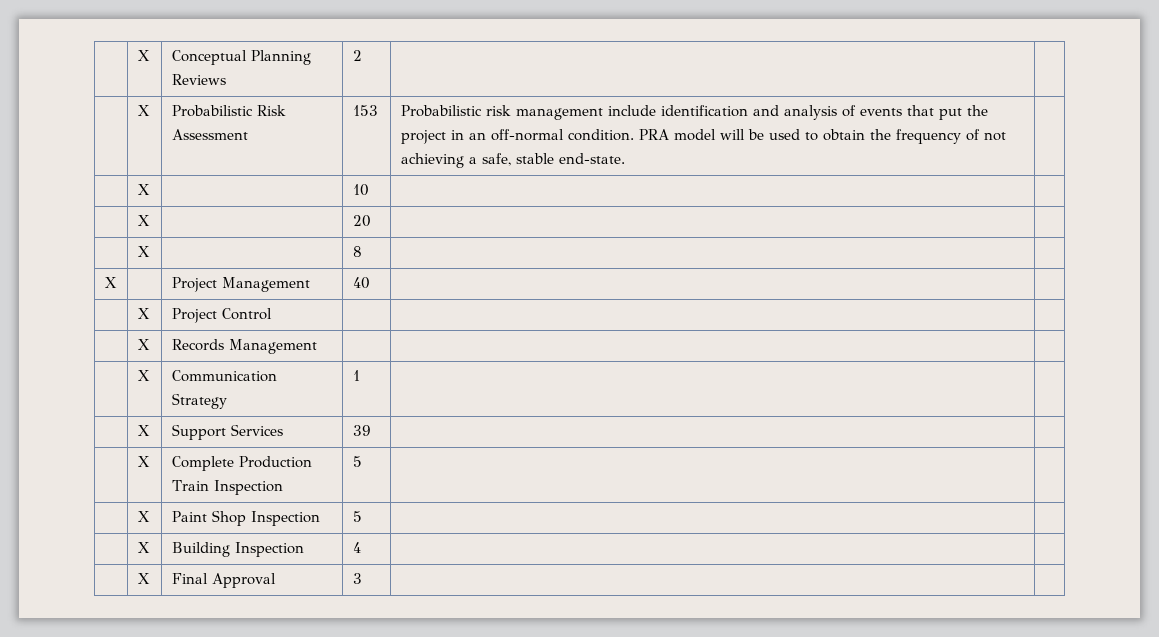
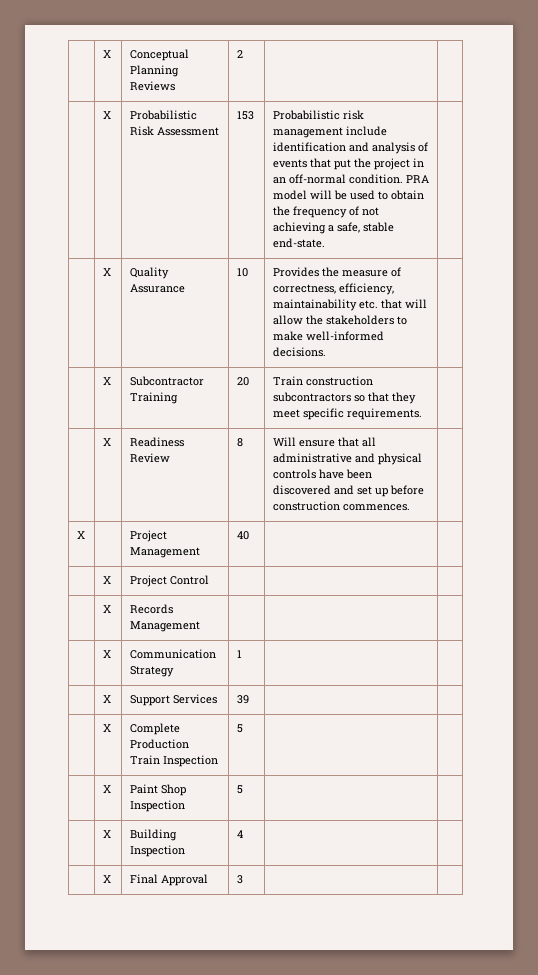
- | X | | 10 | |
- | X | | 20 | |
- | X | | 8 | |
+ | X | Quality Assurance | 10 | Provides the measure of correctness, efficiency, maintainability etc. that will allow the stakeholders to make well-informed decisions. |
+ | X | Subcontractor Training | 20 | Train construction subcontractors so that they meet specific requirements. |
+ | X | Readiness Review | 8 | Will ensure that all administrative and physical controls have been discovered and set up before construction commences. |

